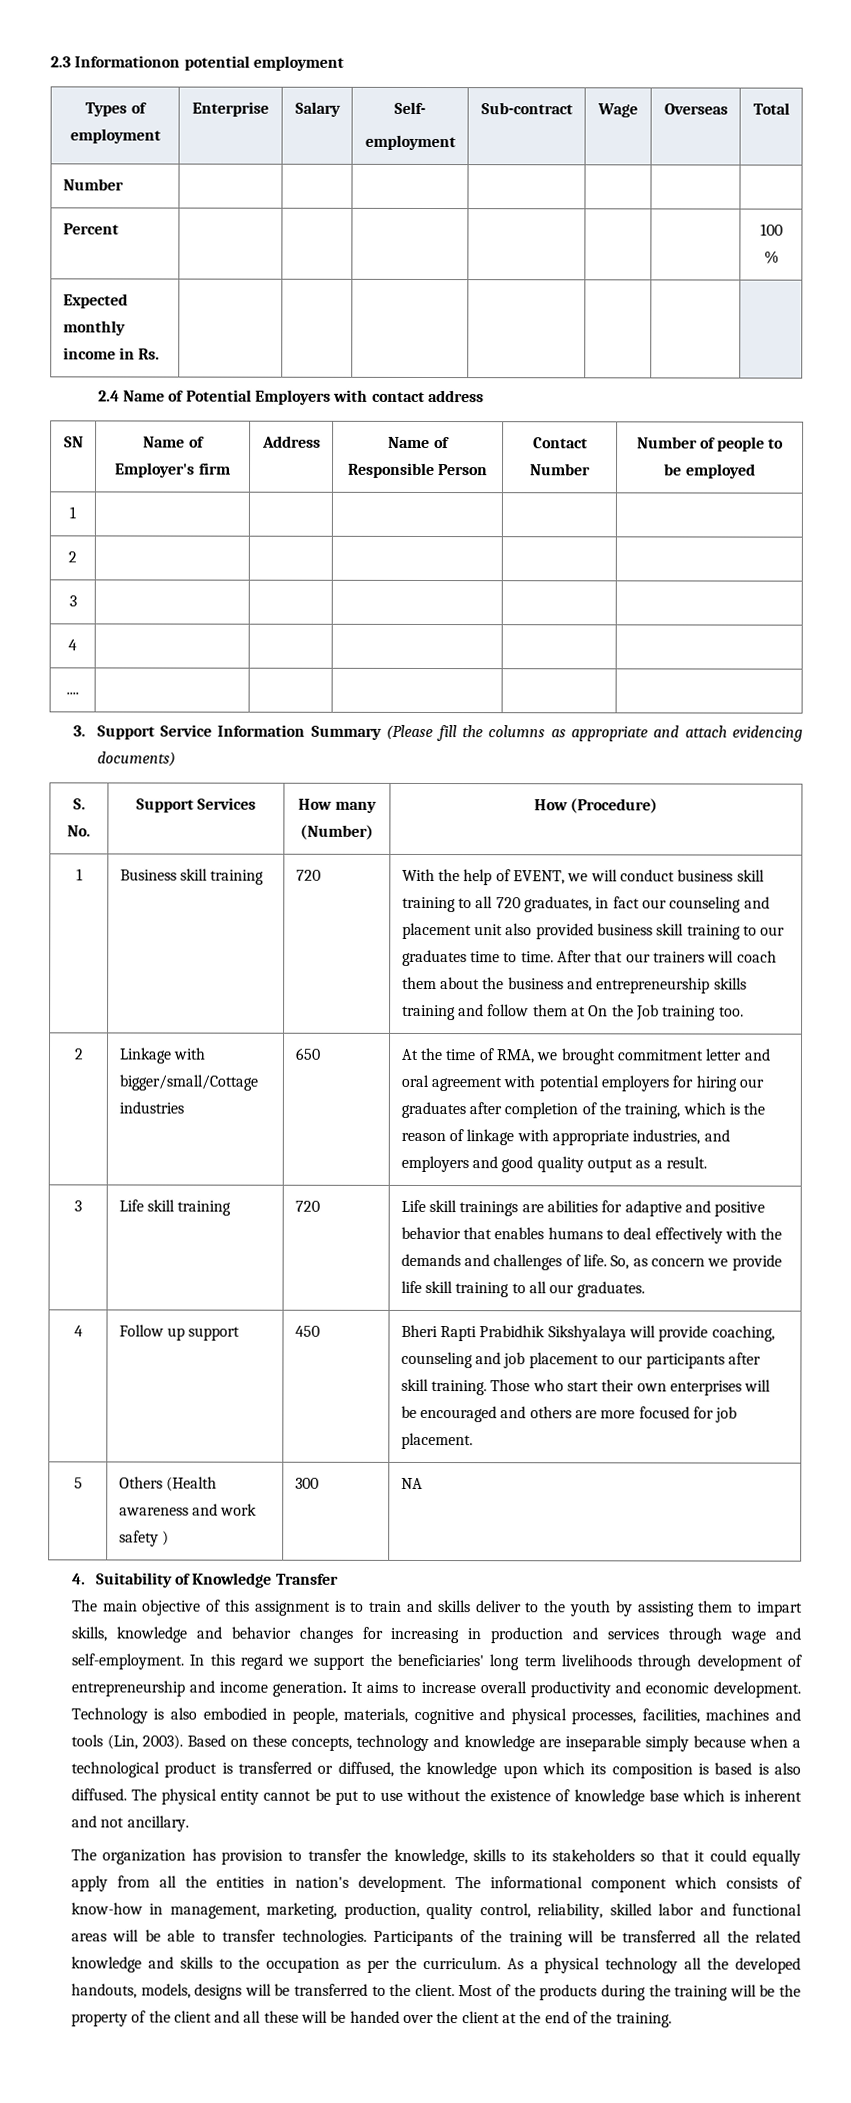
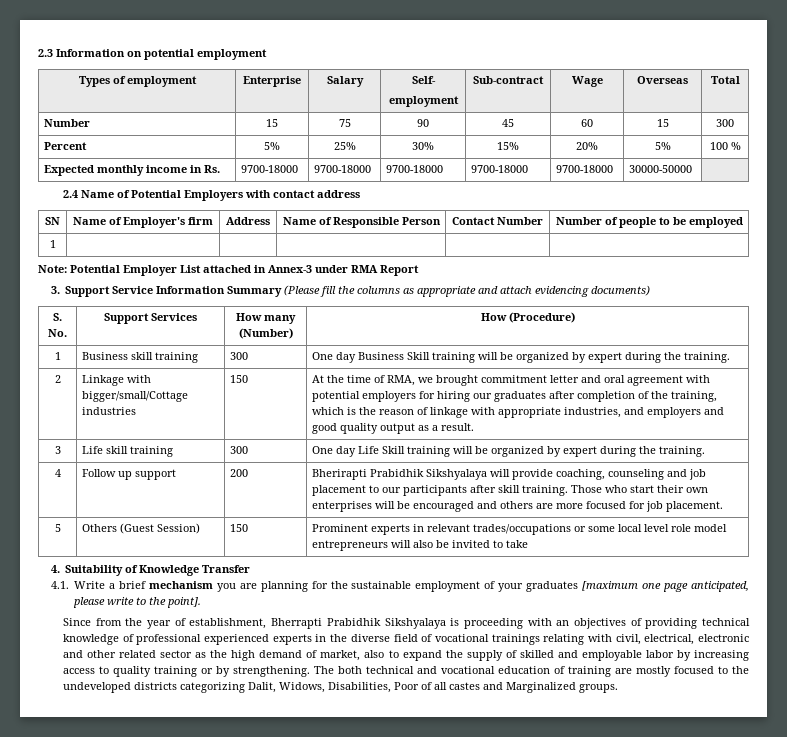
- 2.3 Informationon potential employment
+ 2.3 Information on potential employment
- Number | | | | | | |
- Percent | | | | | | | 100 %
+ Number | 15 | 75 | 90 | 45 | 60 | 15 | 300
+ Percent | 5% | 25% | 30% | 15% | 20% | 5% | 100 %
- Expected monthly income in Rs. | | | | | | |
+ Expected monthly income in Rs. | 9700-18000 | 9700-18000 | 9700-18000 | 9700-18000 | 9700-18000 | 30000-50000 |
- 2 | | | | |
- 3 | | | | |
- 4 | | | | |
- .... | | | | |
+ Note: Potential Employer List attached in Annex-3 under RMA Report
- 720 | With the help of EVENT, we will conduct business skill training to all 720 graduates, in fact our counseling and placement unit also provided business skill training to our graduates time to time. After that our trainers will coach them about the business and entrepreneurship skills training and follow them at On the Job training too.
+ 300 | One day Business Skill training will be organized by expert during the training.
- Linkage with bigger/small/Cottage industries | 650
+ Linkage with bigger/small/Cottage industries | 150
- 3 | Life skill training | 720 | Life skill trainings are abilities for adaptive and positive behavior that enables humans to deal effectively with the demands and challenges of life. So, as concern we provide life skill training to all our graduates.
+ 3 | Life skill training | 300 | One day Life Skill training will be organized by expert during the training.
- 4 | Follow up support | 450 | Bheri Rapti Prabidhik Sikshyalaya will provide coaching, counseling and job placement to our participants after skill training. Those who start their own enterprises will be encouraged and others are more focused for job placement.
+ 4 | Follow up support | 200 | Bherirapti Prabidhik Sikshyalaya will provide coaching, counseling and job placement to our participants after skill training. Those who start their own enterprises will be encouraged and others are more focused for job placement.
- 5 | Others (Health awareness and work safety ) | 300 | NA
+ 5 | Others (Guest Session) | 150 | Prominent experts in relevant trades/occupations or some local level role model entrepreneurs will also be invited to take
- The main objective of this assignment is to train and skills deliver to the youth by assisting them to impart skills, knowledge and behavior changes for increasing in production and services through wage and self-employment. In this regard we support the beneficiaries' long term livelihoods through development of entrepreneurship and income generation. It aims to increase overall productivity and economic development. Technology is also embodied in people, materials, cognitive and physical processes, facilities, machines and tools (Lin, 2003). Based on these concepts, technology and knowledge are inseparable simply because when a technological product is transferred or diffused, the knowledge upon which its composition is based is also diffused. The physical entity cannot be put to use without the existence of knowledge base which is inherent and not ancillary.
- The organization has provision to transfer the knowledge, skills to its stakeholders so that it could equally apply from all the entities in nation's development. The informational component which consists of know-how in management, marketing, production, quality control, reliability, skilled labor and functional areas will be able to transfer technologies. Participants of the training will be transferred all the related knowledge and skills to the occupation as per the curriculum. As a physical technology all the developed handouts, models, designs will be transferred to the client. Most of the products during the training will be the property of the client and all these will be handed over the client at the end of the training.
+ 4.1. Write a brief mechanism you are planning for the sustainable employment of your graduates [maximum one page anticipated, please write to the point].
+ Since from the year of establishment, Bherrapti Prabidhik Sikshyalaya is proceeding with an objectives of providing technical knowledge of professional experienced experts in the diverse field of vocational trainings relating with civil, electrical, electronic and other related sector as the high demand of market, also to expand the supply of skilled and employable labor by increasing access to quality training or by strengthening. The both technical and vocational education of training are mostly focused to the undeveloped districts categorizing Dalit, Widows, Disabilities, Poor of all castes and Marginalized groups.

